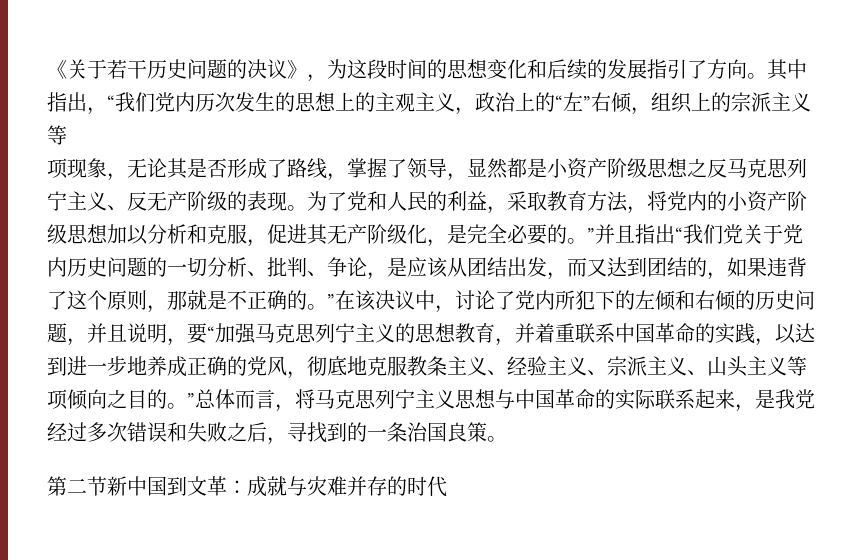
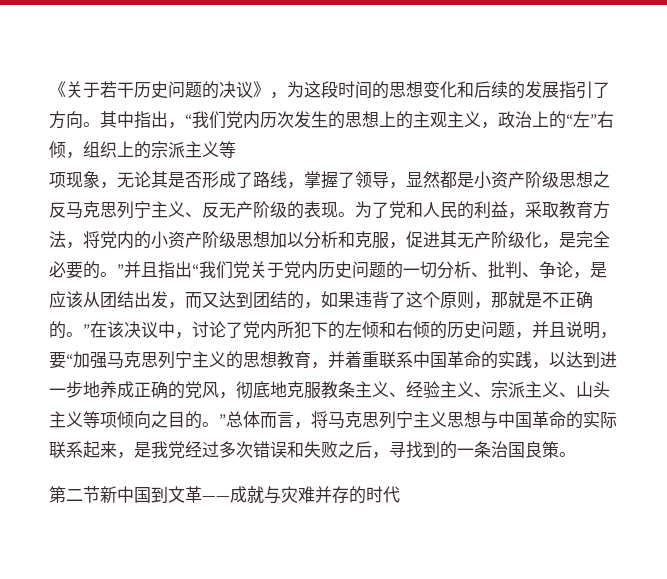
- 第二节新中国到文革：成就与灾难并存的时代
+ 第二节新中国到文革——成就与灾难并存的时代

